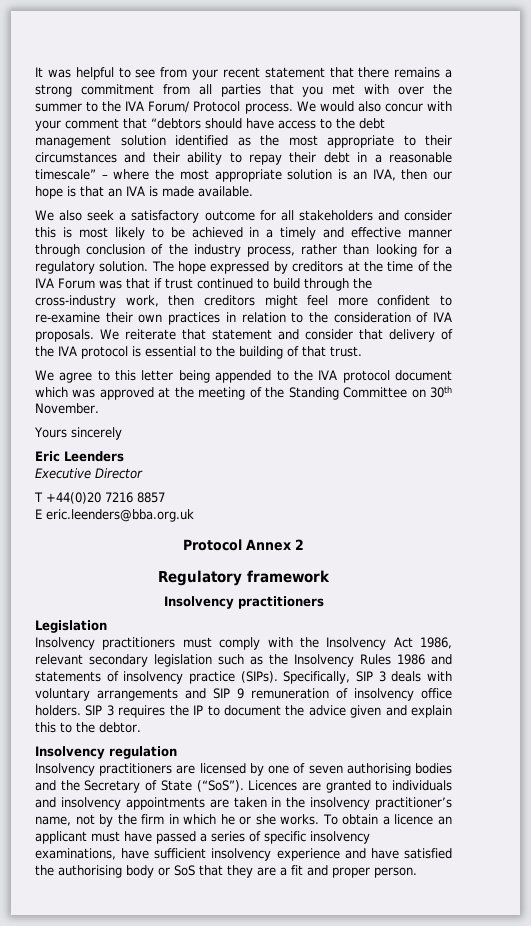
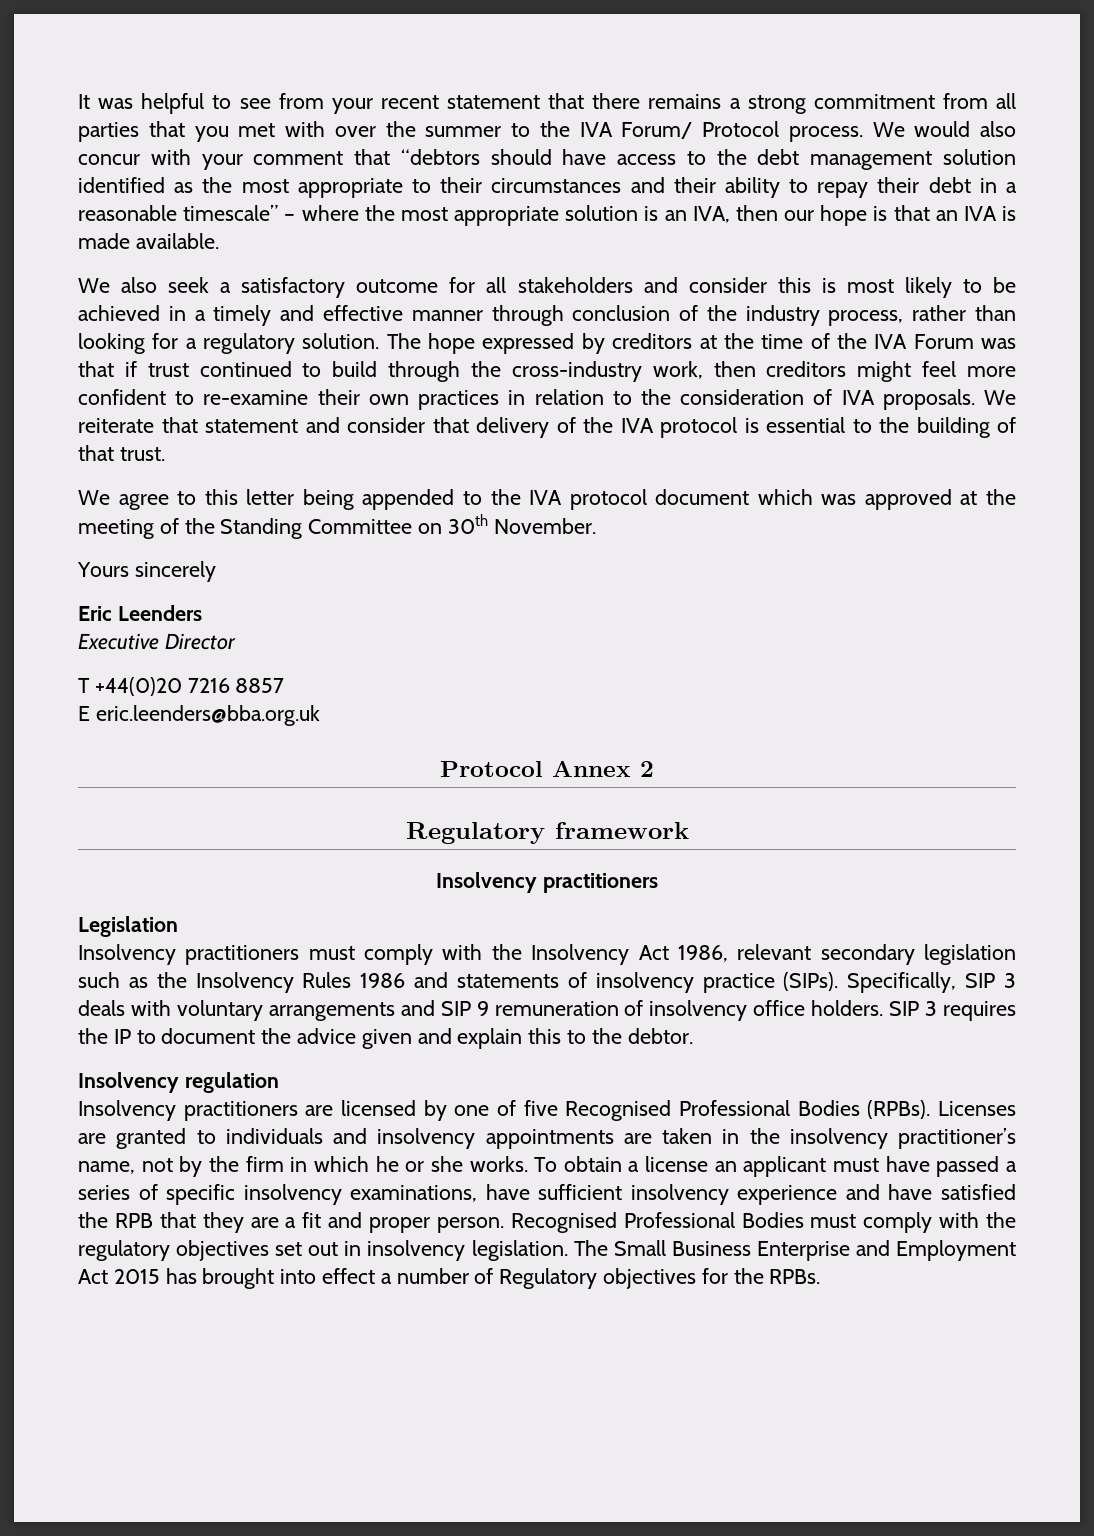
- Insolvency practitioners are licensed by one of seven authorising bodies and the Secretary of State (“SoS”). Licences are granted to individuals and insolvency appointments are taken in the insolvency practitioner’s name, not by the firm in which he or she works.
+ Insolvency practitioners are licensed by one of five Recognised Professional Bodies (RPBs). Licenses are granted to individuals and insolvency appointments are taken in the insolvency practitioner’s name, not by the firm in which he or she works.
- To obtain a licence an applicant must have passed a series of specific insolvency examinations, have sufficient insolvency experience and have satisfied the authorising body or SoS that they are a fit and proper person.
+ To obtain a license an applicant must have passed a series of specific insolvency examinations, have sufficient insolvency experience and have satisfied the RPB that they are a fit and proper person.
+ Recognised Professional Bodies must comply with the regulatory objectives set out in insolvency legislation. The Small Business Enterprise and Employment Act 2015 has brought into effect a number of Regulatory objectives for the RPBs.

